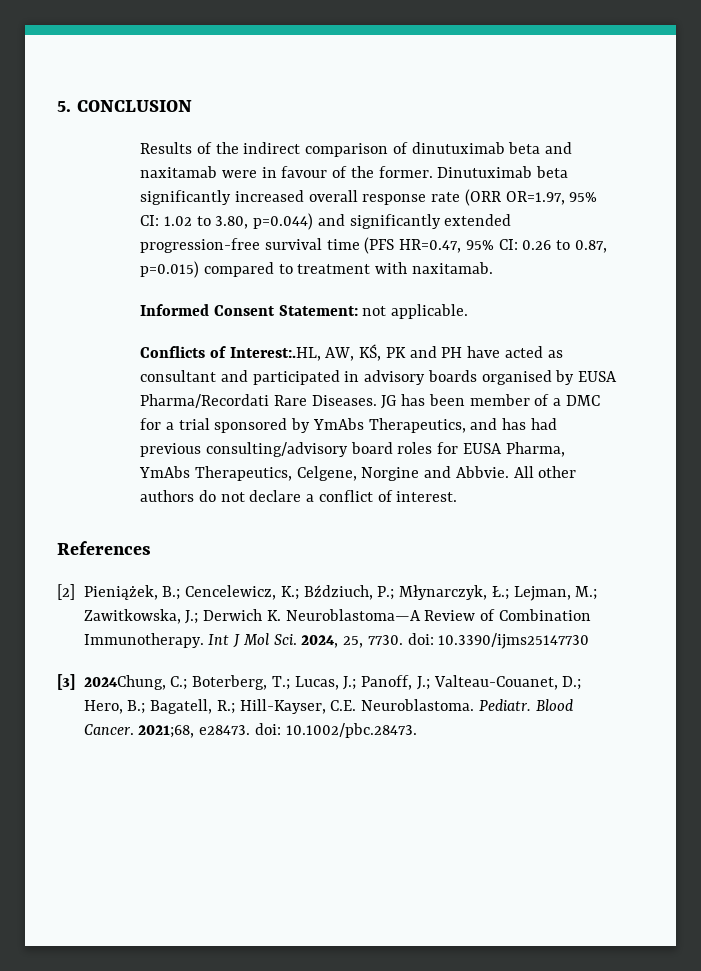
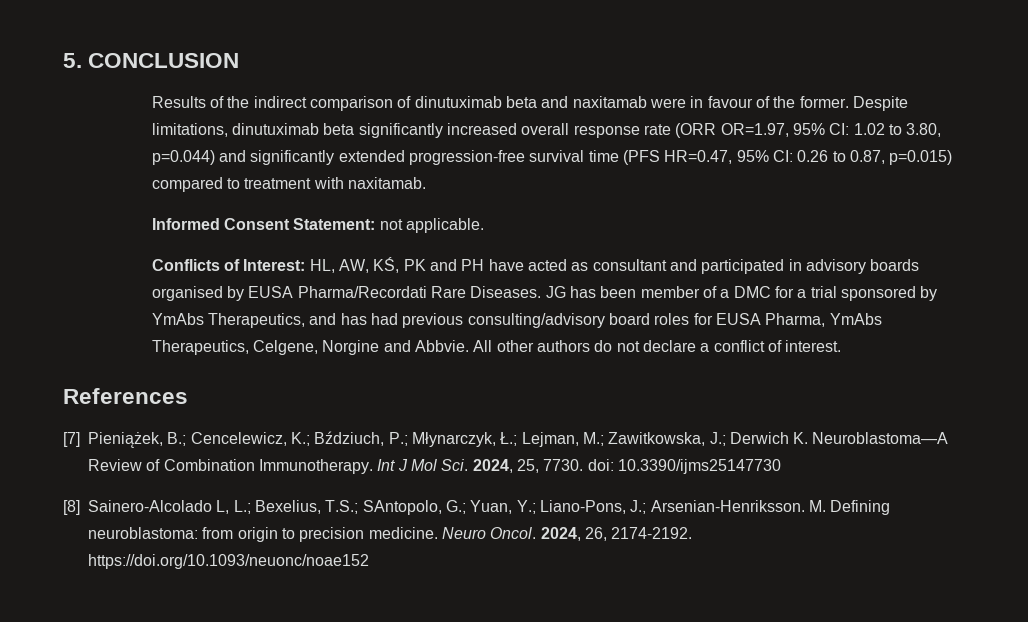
- Dinutuximab beta significantly increased overall response rate (ORR OR=1.97, 95% CI: 1.02 to 3.80, p=0.044) and significantly extended progression-free survival time (PFS HR=0.47, 95% CI: 0.26 to 0.87, p=0.015) compared to treatment with naxitamab.
+ Despite limitations, dinutuximab beta significantly increased overall response rate (ORR OR=1.97, 95% CI: 1.02 to 3.80, p=0.044) and significantly extended progression-free survival time (PFS HR=0.47, 95% CI: 0.26 to 0.87, p=0.015) compared to treatment with naxitamab.
- Conflicts of Interest:.HL, AW, KŚ, PK and PH have acted as consultant and participated in advisory boards organised by EUSA Pharma/Recordati Rare Diseases.
+ Conflicts of Interest: HL, AW, KŚ, PK and PH have acted as consultant and participated in advisory boards organised by EUSA Pharma/Recordati Rare Diseases.
- [2] Pieniążek, B.; Cencelewicz, K.; Bździuch, P.; Młynarczyk, Ł.; Lejman, M.; Zawitkowska, J.; Derwich K. Neuroblastoma—A Review of Combination Immunotherapy.
+ [7] Pieniążek, B.; Cencelewicz, K.; Bździuch, P.; Młynarczyk, Ł.; Lejman, M.; Zawitkowska, J.; Derwich K. Neuroblastoma—A Review of Combination Immunotherapy.
- [3] 2024Chung, C.; Boterberg, T.; Lucas, J.; Panoff, J.; Valteau-Couanet, D.; Hero, B.; Bagatell, R.; Hill-Kayser, C.E. Neuroblastoma. Pediatr. Blood Cancer. 2021;68, e28473. doi: 10.1002/pbc.28473.
+ [8] Sainero-Alcolado L, L.; Bexelius, T.S.; SAntopolo, G.; Yuan, Y.; Liano-Pons, J.; Arsenian-Henriksson. M. Defining neuroblastoma: from origin to precision medicine. Neuro Oncol. 2024, 26, 2174-2192. https://doi.org/10.1093/neuonc/noae152

